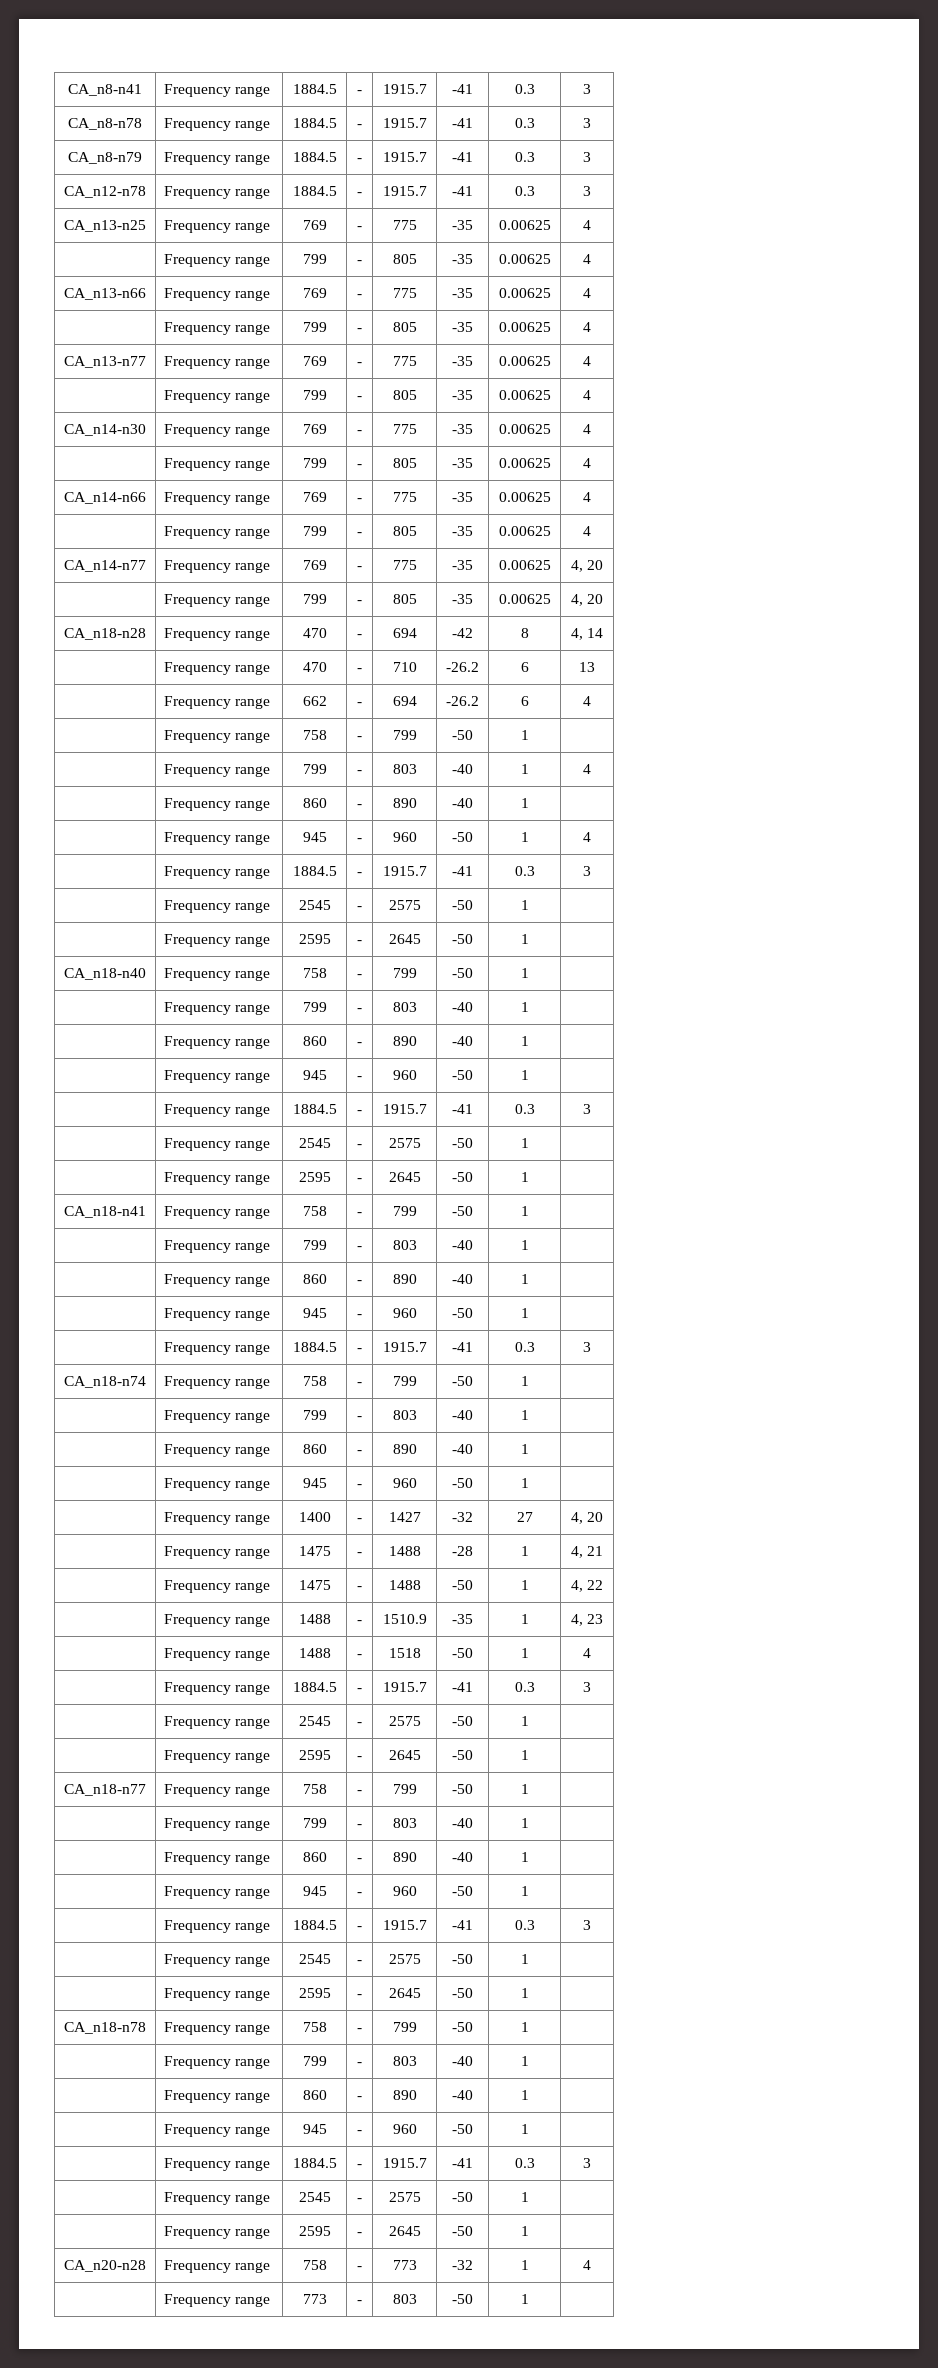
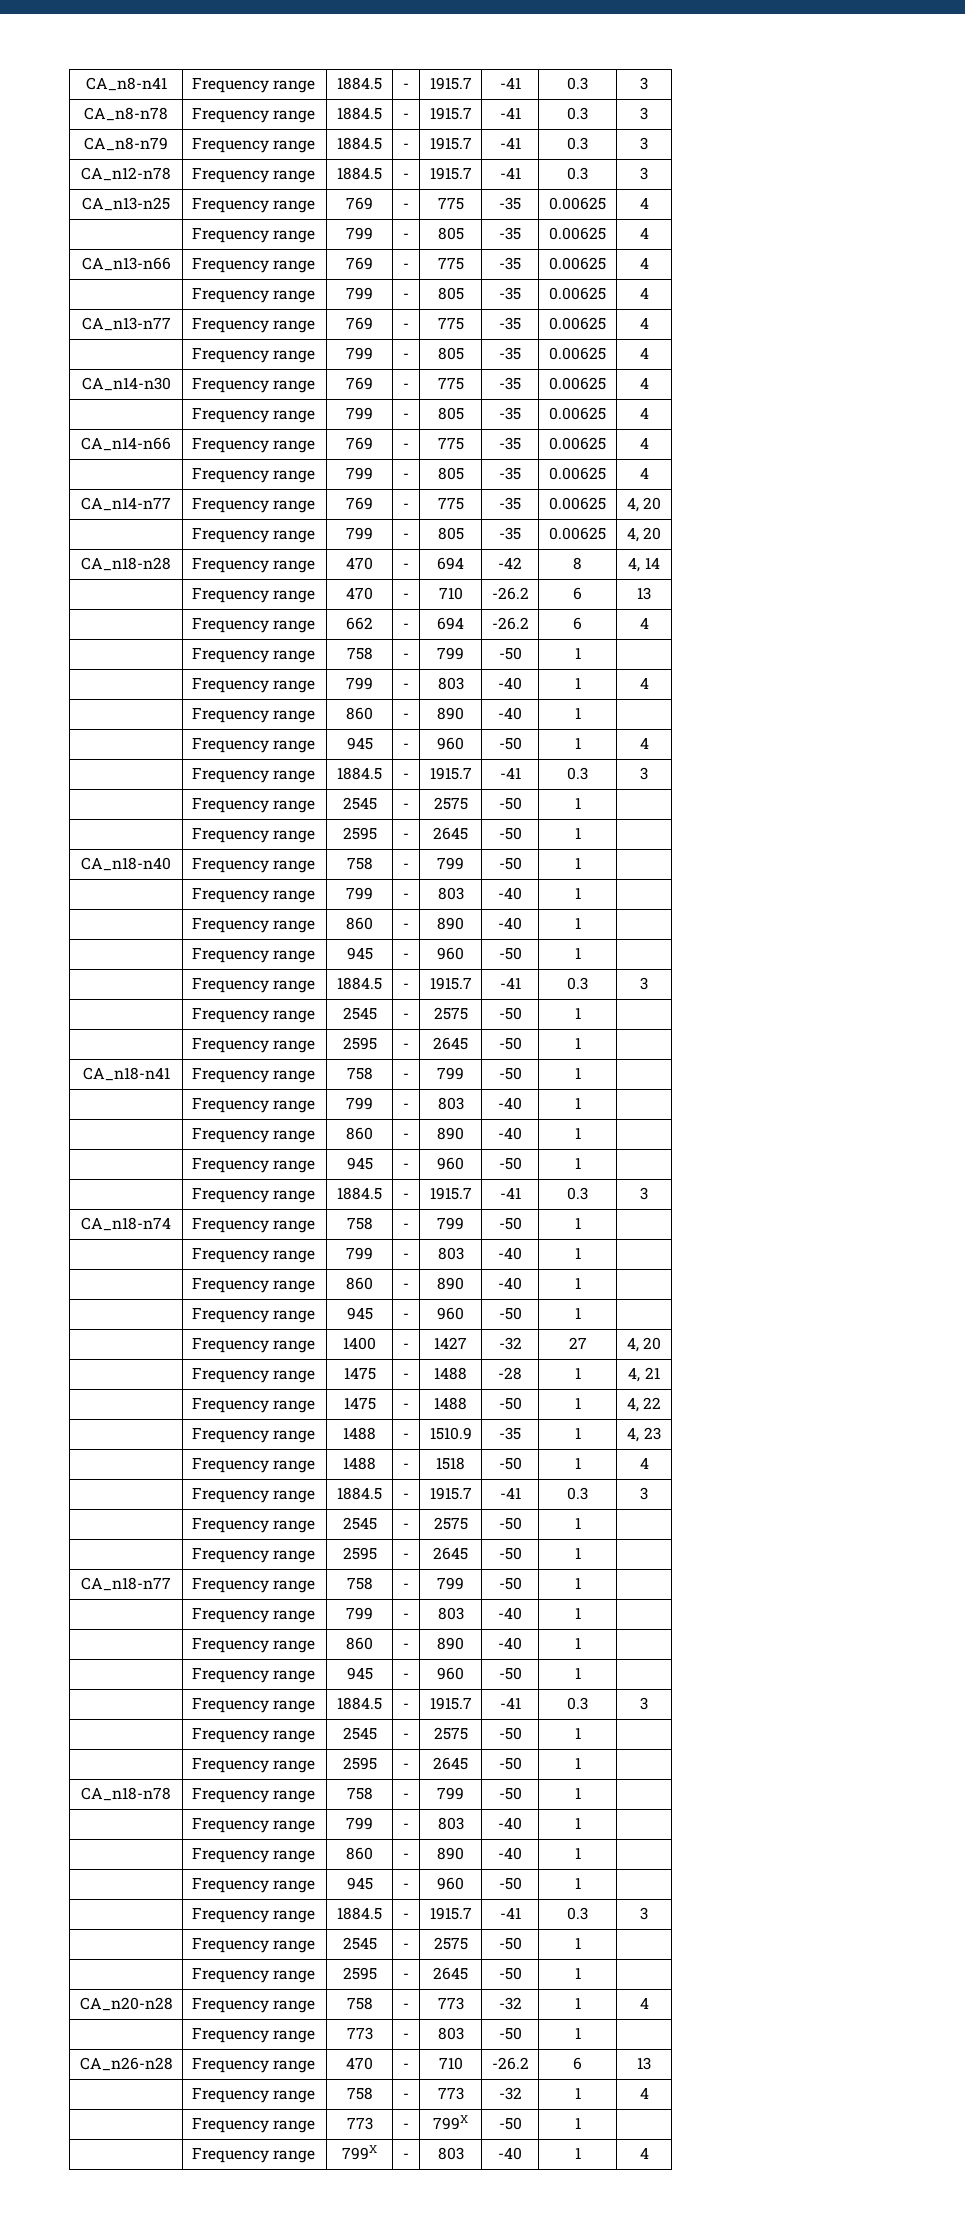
+ CA_n26-n28 | Frequency range | 470 | - | 710 | -26.2 | 6 | 13
+ | Frequency range | 758 | - | 773 | -32 | 1 | 4
+ | Frequency range | 773 | - | 799X | -50 | 1 |
+ | Frequency range | 799X | - | 803 | -40 | 1 | 4

